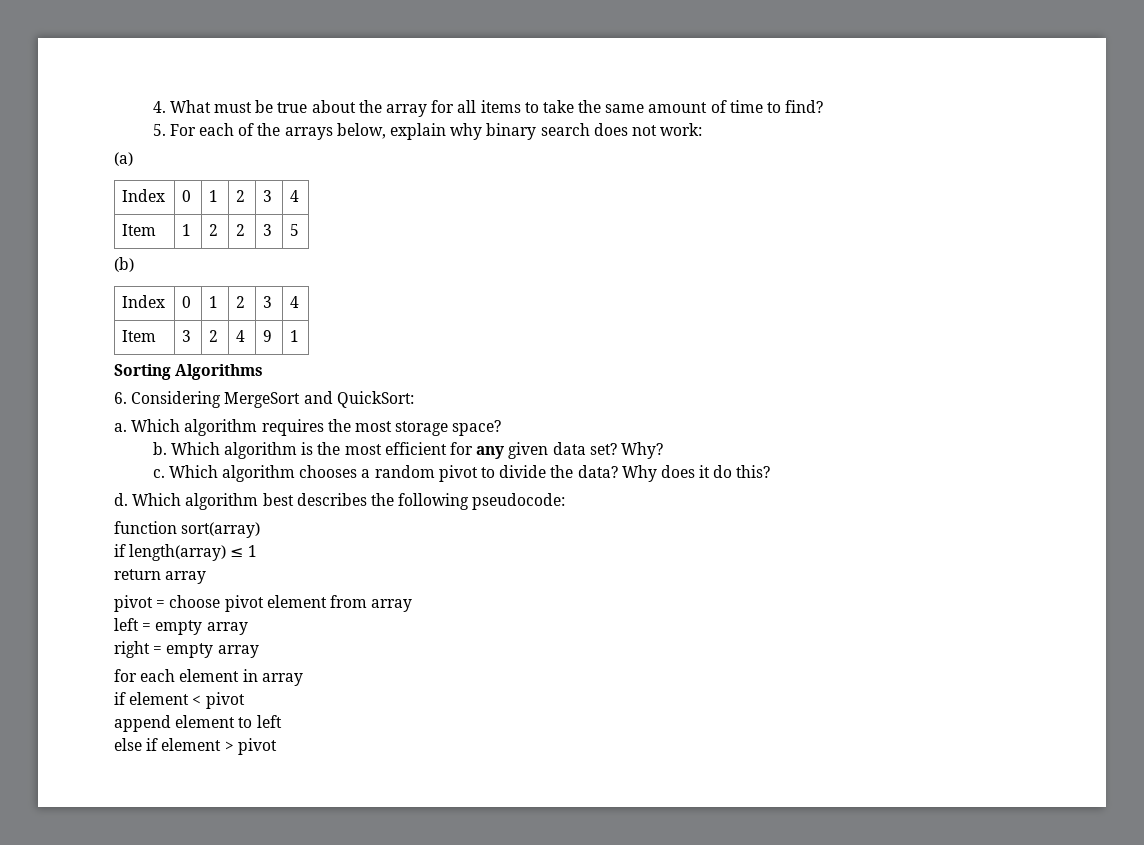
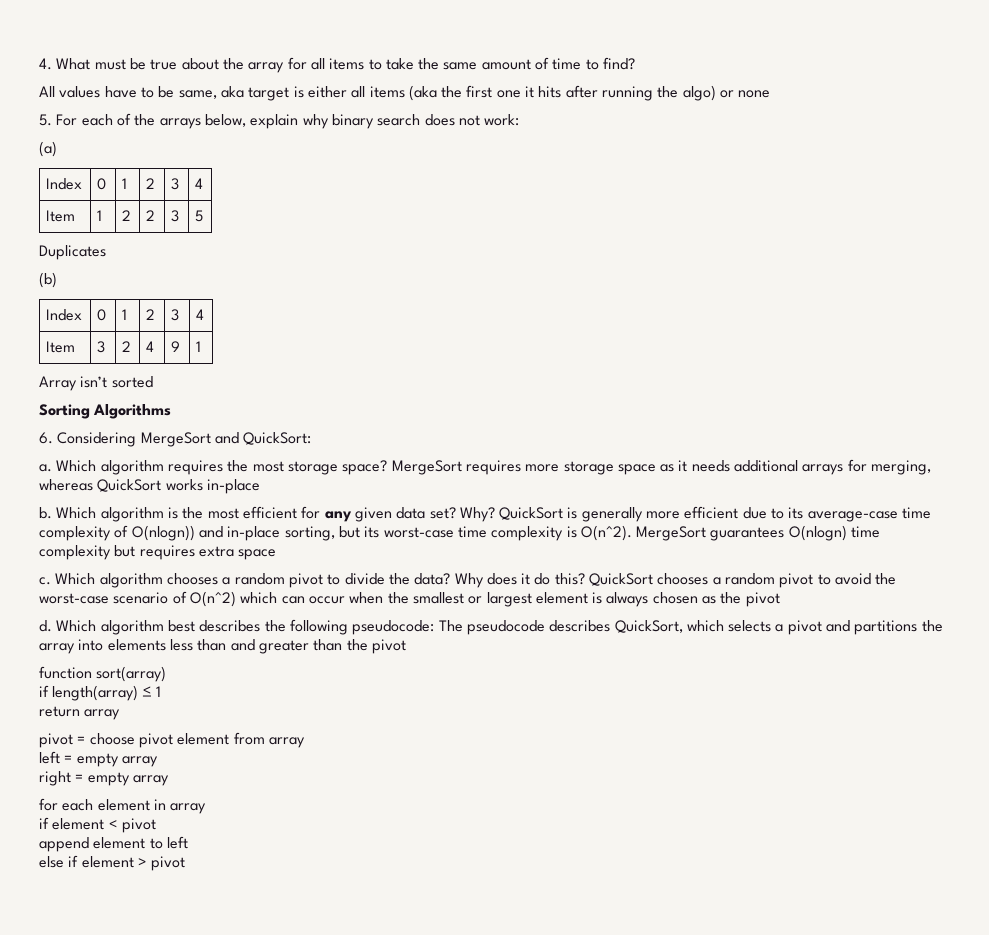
+ All values have to be same, aka target is either all items (aka the first one it hits after running the algo) or none
+ Duplicates
+ Array isn’t sorted
+ MergeSort requires more storage space as it needs additional arrays for merging, whereas QuickSort works in-place
+ QuickSort is generally more efficient due to its average-case time complexity of O(nlogn)) and in-place sorting, but its worst-case time complexity is O(n^2). MergeSort guarantees O(nlogn) time complexity but requires extra space
+ QuickSort chooses a random pivot to avoid the worst-case scenario of O(n^2) which can occur when the smallest or largest element is always chosen as the pivot
- Which algorithm best describes the following pseudocode:
+ Which algorithm best describes the following pseudocode: The pseudocode describes QuickSort, which selects a pivot and partitions the array into elements less than and greater than the pivot

